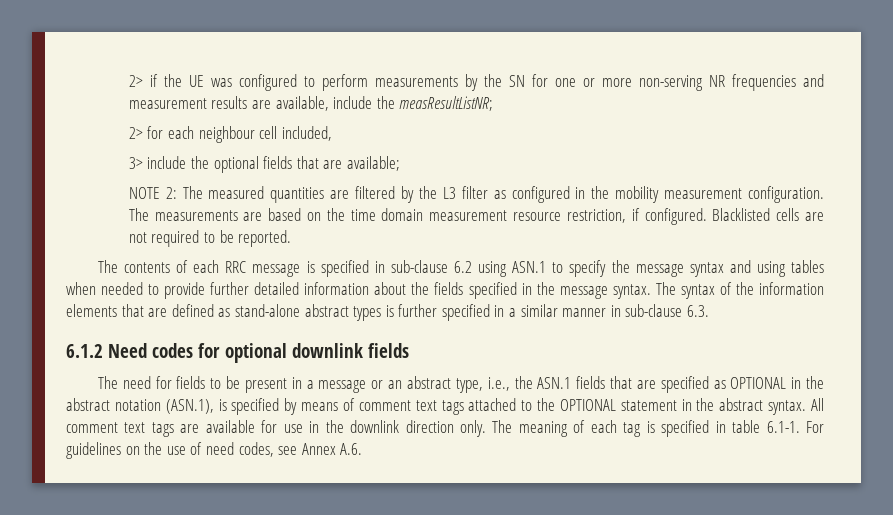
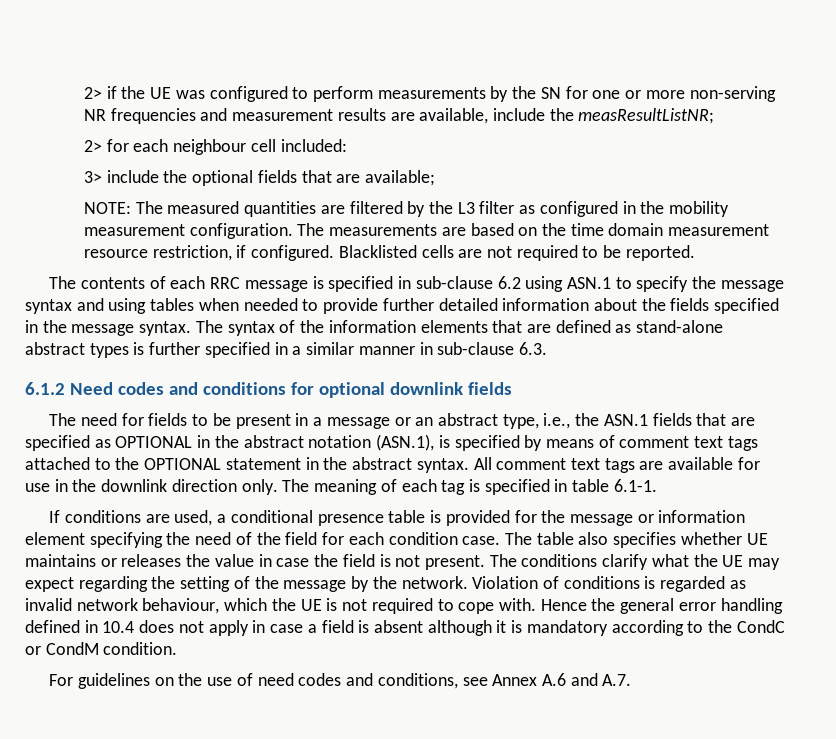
- 2> for each neighbour cell included,
+ 2> for each neighbour cell included:
- NOTE 2: The measured quantities are filtered by the L3 filter as configured in the mobility measurement configuration.
+ NOTE: The measured quantities are filtered by the L3 filter as configured in the mobility measurement configuration.
- 6.1.2 Need codes for optional downlink fields
+ 6.1.2 Need codes and conditions for optional downlink fields
- The meaning of each tag is specified in table 6.1-1. For guidelines on the use of need codes, see Annex A.6.
+ The meaning of each tag is specified in table 6.1-1.
+ If conditions are used, a conditional presence table is provided for the message or information element specifying the need of the field for each condition case. The table also specifies whether UE maintains or releases the value in case the field is not present. The conditions clarify what the UE may expect regarding the setting of the message by the network. Violation of conditions is regarded as invalid network behaviour, which the UE is not required to cope with. Hence the general error handling defined in 10.4 does not apply in case a field is absent although it is mandatory according to the CondC or CondM condition.
+ For guidelines on the use of need codes and conditions, see Annex A.6 and A.7.

